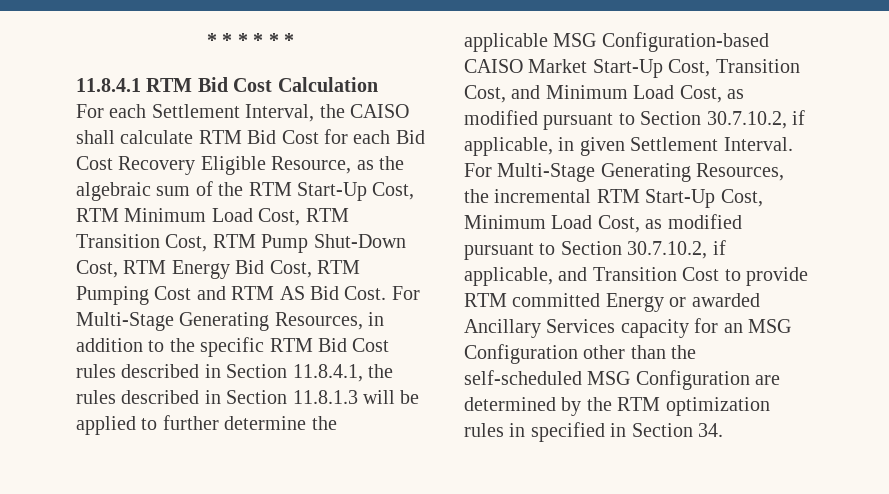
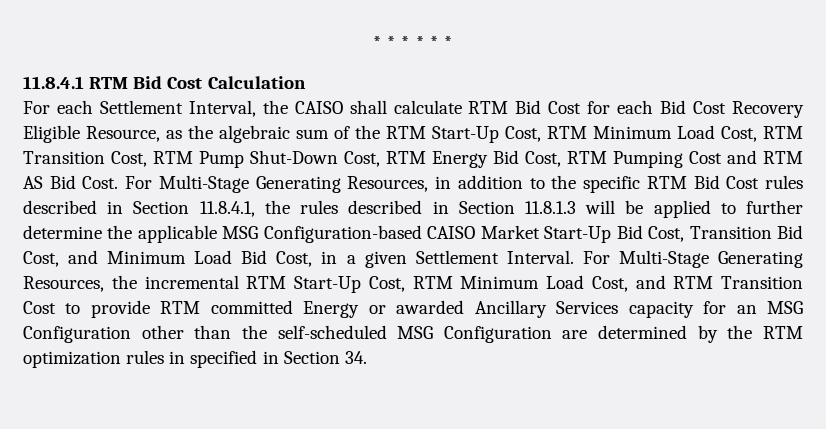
- For Multi-Stage Generating Resources, in addition to the specific RTM Bid Cost rules described in Section 11.8.4.1, the rules described in Section 11.8.1.3 will be applied to further determine the applicable MSG Configuration-based CAISO Market Start-Up Cost, Transition Cost, and Minimum Load Cost, as modified pursuant to Section 30.7.10.2, if applicable, in given Settlement Interval.
+ For Multi-Stage Generating Resources, in addition to the specific RTM Bid Cost rules described in Section 11.8.4.1, the rules described in Section 11.8.1.3 will be applied to further determine the applicable MSG Configuration-based CAISO Market Start-Up Bid Cost, Transition Bid Cost, and Minimum Load Bid Cost, in a given Settlement Interval.
- For Multi-Stage Generating Resources, the incremental RTM Start-Up Cost, Minimum Load Cost, as modified pursuant to Section 30.7.10.2, if applicable, and Transition Cost to provide RTM committed Energy or awarded Ancillary Services capacity for an MSG Configuration other than the self-scheduled MSG Configuration are determined by the RTM optimization rules in specified in Section 34.
+ For Multi-Stage Generating Resources, the incremental RTM Start-Up Cost, RTM Minimum Load Cost, and RTM Transition Cost to provide RTM committed Energy or awarded Ancillary Services capacity for an MSG Configuration other than the self-scheduled MSG Configuration are determined by the RTM optimization rules in specified in Section 34.

